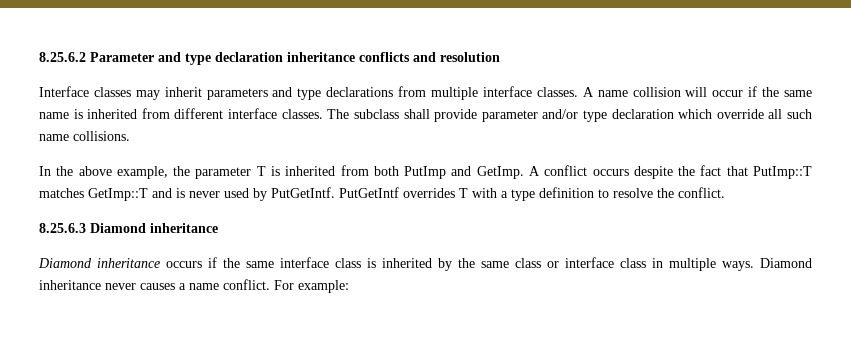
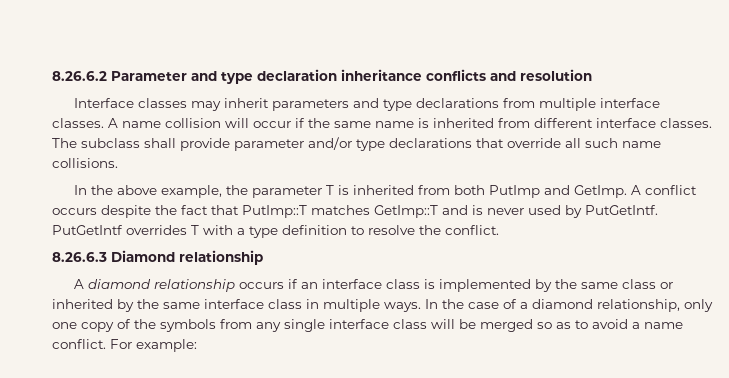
- 8.25.6.2 Parameter and type declaration inheritance conflicts and resolution
+ 8.26.6.2 Parameter and type declaration inheritance conflicts and resolution
- The subclass shall provide parameter and/or type declaration which override all such name collisions.
+ The subclass shall provide parameter and/or type declarations that override all such name collisions.
- 8.25.6.3 Diamond inheritance
- Diamond inheritance occurs if the same interface class is inherited by the same class or interface class in multiple ways.
+ 8.26.6.3 Diamond relationship
+ A diamond relationship occurs if an interface class is implemented by the same class or inherited by the same interface class in multiple ways.
- Diamond inheritance never causes a name conflict.
+ In the case of a diamond relationship, only one copy of the symbols from any single interface class will be merged so as to avoid a name conflict.

